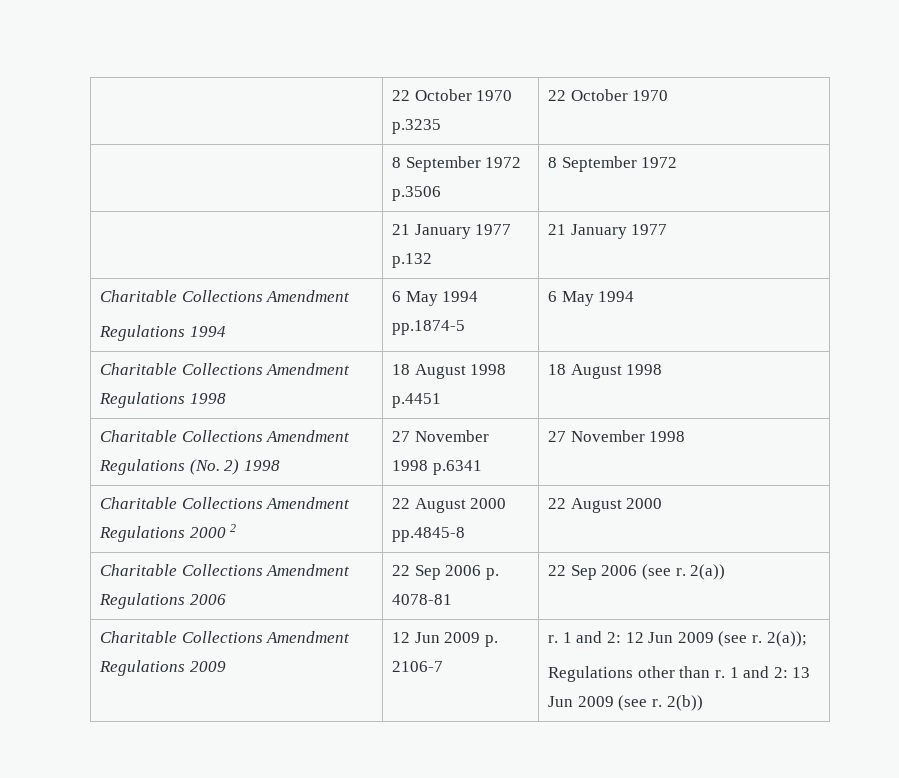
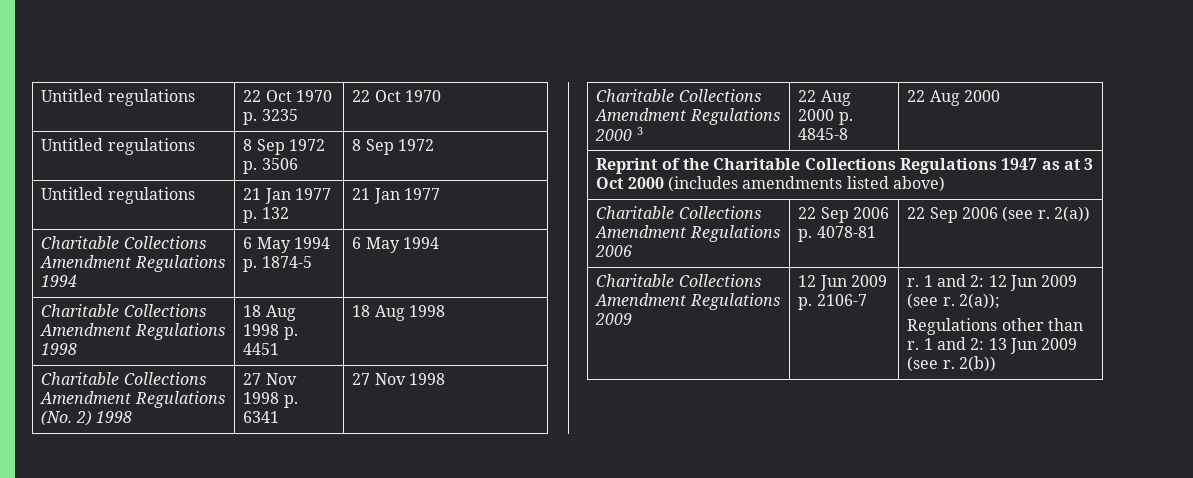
- | 22 October 1970 p.3235 | 22 October 1970
+ Untitled regulations | 22 Oct 1970 p. 3235 | 22 Oct 1970
- | 8 September 1972 p.3506 | 8 September 1972
+ Untitled regulations | 8 Sep 1972 p. 3506 | 8 Sep 1972
- | 21 January 1977 p.132 | 21 January 1977
- Charitable Collections Amendment
- Regulations 1994 | 6 May 1994 pp.1874-5 | 6 May 1994
+ Untitled regulations | 21 Jan 1977 p. 132 | 21 Jan 1977
+ Charitable Collections Amendment Regulations 1994 | 6 May 1994 p. 1874-5 | 6 May 1994
- Charitable Collections Amendment Regulations 1998 | 18 August 1998 p.4451 | 18 August 1998
+ Charitable Collections Amendment Regulations 1998 | 18 Aug 1998 p. 4451 | 18 Aug 1998
- Charitable Collections Amendment Regulations (No. 2) 1998 | 27 November 1998 p.6341 | 27 November 1998
+ Charitable Collections Amendment Regulations (No. 2) 1998 | 27 Nov 1998 p. 6341 | 27 Nov 1998
- Charitable Collections Amendment Regulations 2000 2 | 22 August 2000 pp.4845-8 | 22 August 2000
+ Charitable Collections Amendment Regulations 2000 3 | 22 Aug 2000 p. 4845-8 | 22 Aug 2000
+ Reprint of the Charitable Collections Regulations 1947 as at 3 Oct 2000 (includes amendments listed above)

